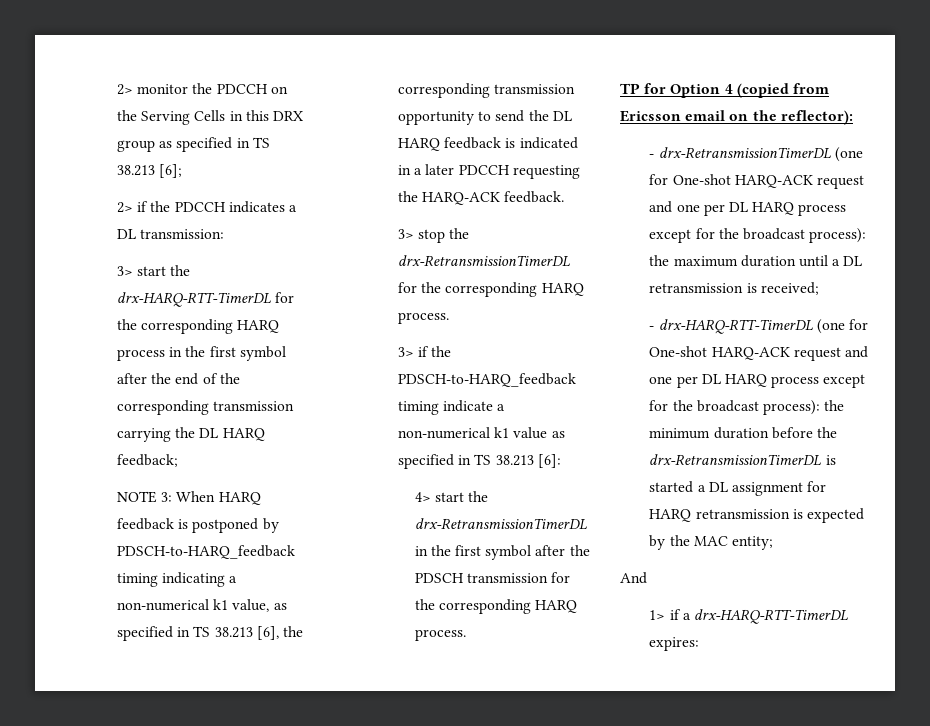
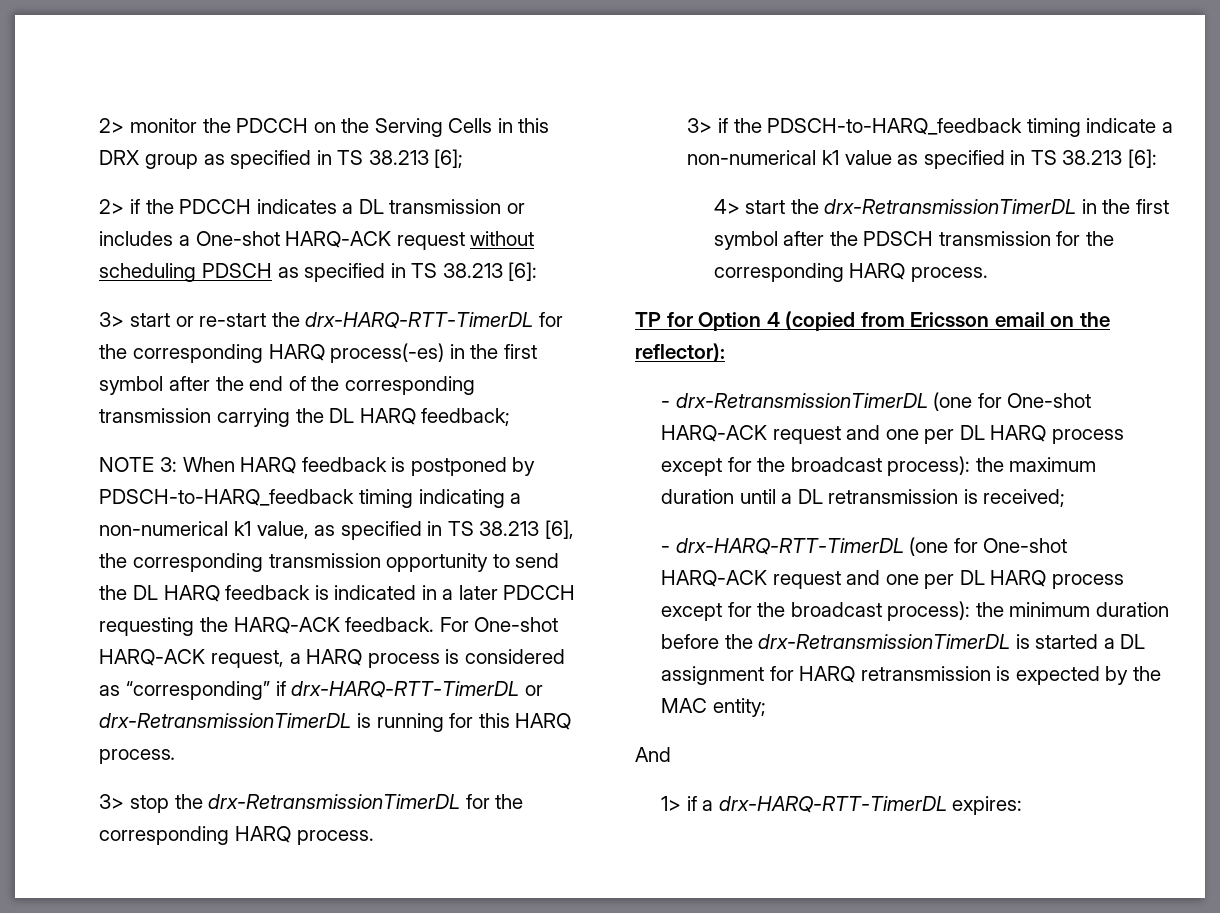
- 2> if the PDCCH indicates a DL transmission:
+ 2> if the PDCCH indicates a DL transmission or includes a One-shot HARQ-ACK request without scheduling PDSCH as specified in TS 38.213 [6]:
- 3> start the drx-HARQ-RTT-TimerDL for the corresponding HARQ process in the first symbol after the end of the corresponding transmission carrying the DL HARQ feedback;
+ 3> start or re-start the drx-HARQ-RTT-TimerDL for the corresponding HARQ process(-es) in the first symbol after the end of the corresponding transmission carrying the DL HARQ feedback;
+ For One-shot HARQ-ACK request, a HARQ process is considered as “corresponding” if drx-HARQ-RTT-TimerDL or drx-RetransmissionTimerDL is running for this HARQ process.

